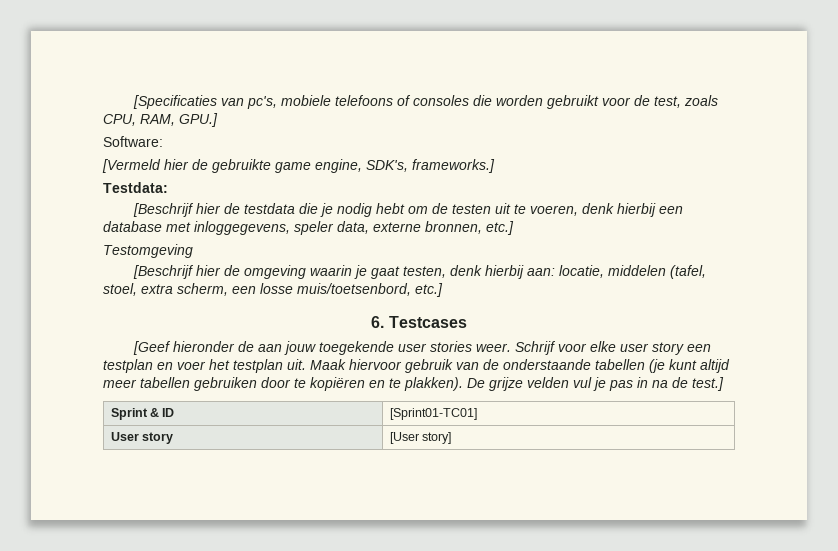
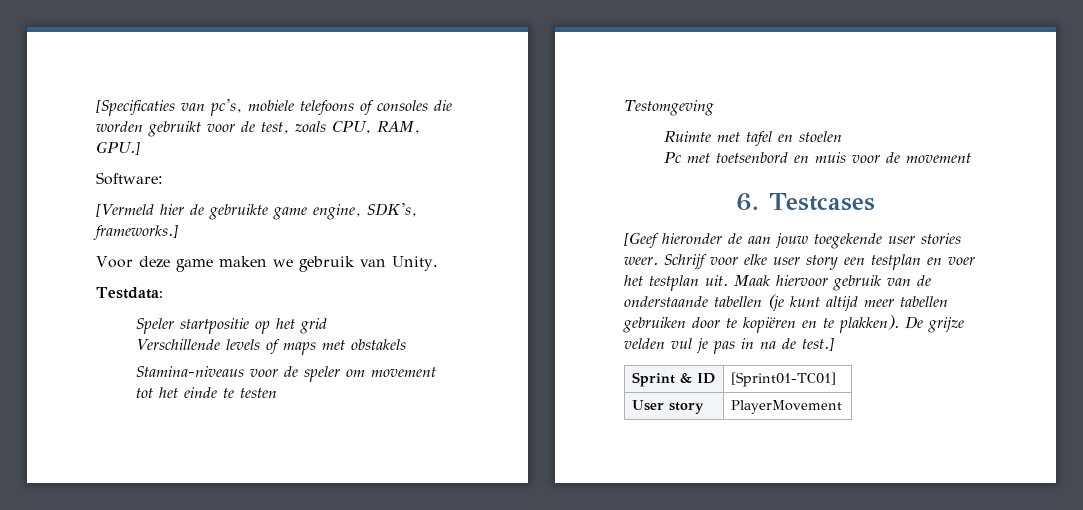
+ Voor deze game maken we gebruik van Unity.
  Testdata:
- [Beschrijf hier de testdata die je nodig hebt om de testen uit te voeren, denk hierbij een database met inloggegevens, speler data, externe bronnen, etc.]
+ Speler startpositie op het grid
+ Verschillende levels of maps met obstakels
+ Stamina-niveaus voor de speler om movement tot het einde te testen
  Testomgeving
- [Beschrijf hier de omgeving waarin je gaat testen, denk hierbij aan: locatie, middelen (tafel, stoel, extra scherm, een losse muis/toetsenbord, etc.]
+ Ruimte met tafel en stoelen
+ Pc met toetsenbord en muis voor de movement
- User story | [User story]
+ User story | PlayerMovement

